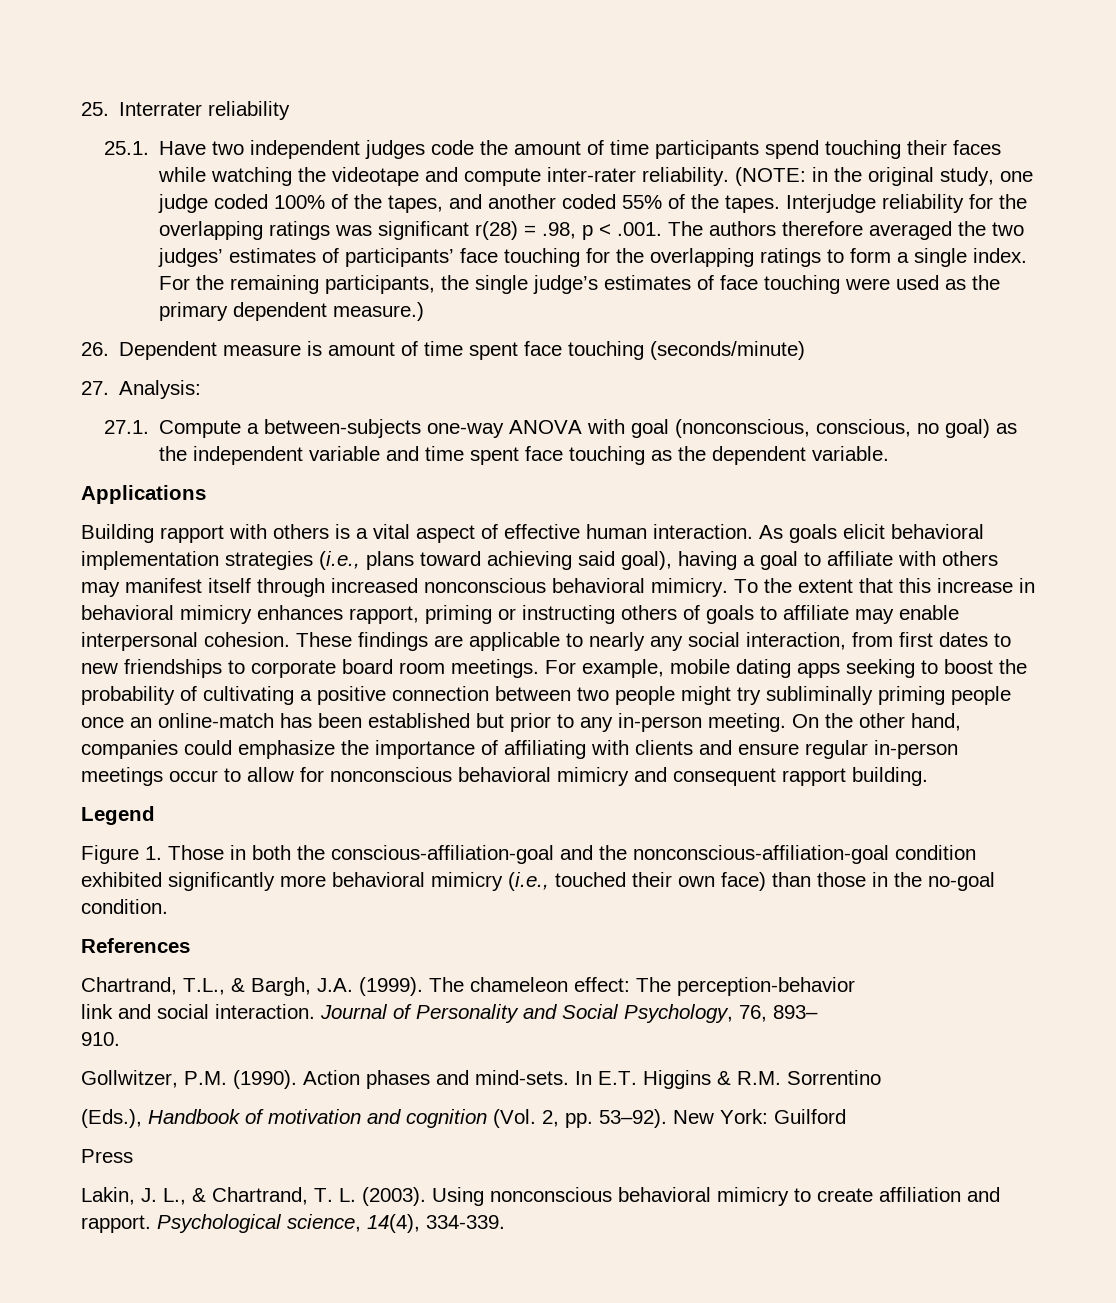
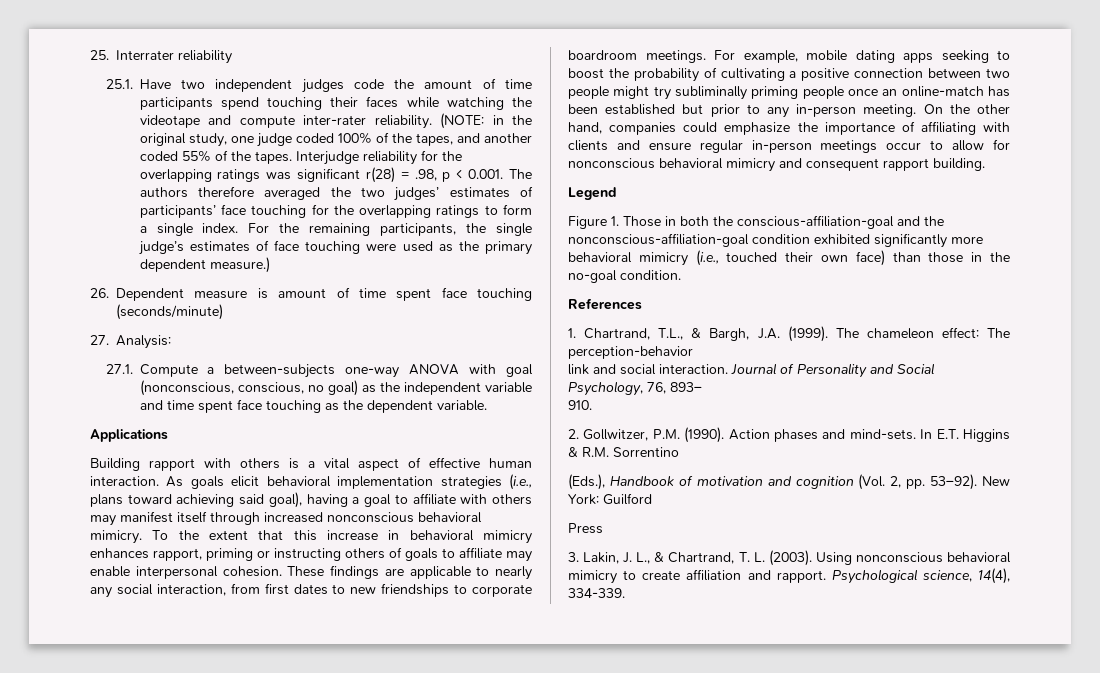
- Interjudge reliability for the overlapping ratings was significant r(28) = .98, p < .001. The authors therefore averaged the two judges’ estimates of participants’ face touching for the overlapping ratings to form a single index.
+ Interjudge reliability for the overlapping ratings was significant r(28) = .98, p < 0.001. The authors therefore averaged the two judges’ estimates of participants’ face touching for the overlapping ratings to form a single index.
- These findings are applicable to nearly any social interaction, from first dates to new friendships to corporate board room meetings.
+ These findings are applicable to nearly any social interaction, from first dates to new friendships to corporate boardroom meetings.
- Chartrand, T.L., & Bargh, J.A. (1999).
+ 1. Chartrand, T.L., & Bargh, J.A. (1999).
- Gollwitzer, P.M. (1990).
+ 2. Gollwitzer, P.M. (1990).
- Lakin, J. L., & Chartrand, T. L. (2003).
+ 3. Lakin, J. L., & Chartrand, T. L. (2003).

